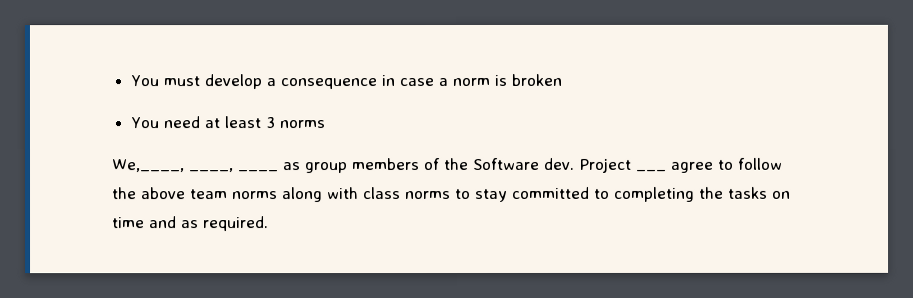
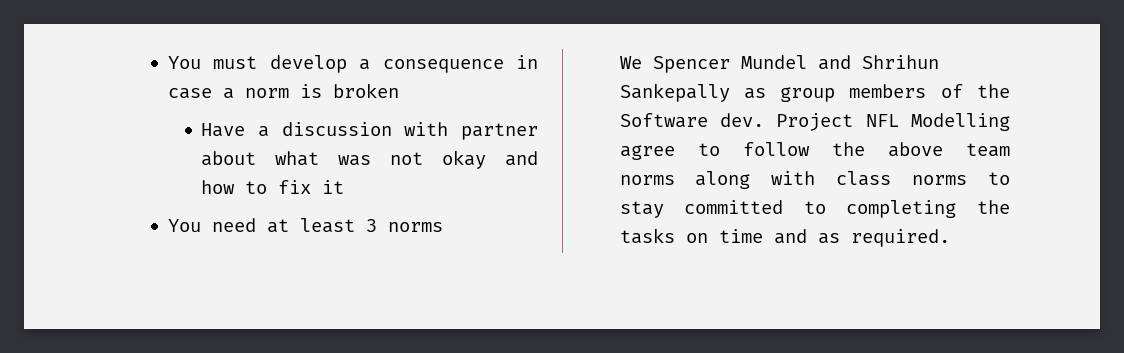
+ Have a discussion with partner about what was not okay and how to fix it
- We,____, ____, ____ as group members of the Software dev.
+ We Spencer Mundel and Shrihun Sankepally as group members of the Software dev.
- Project ___ agree to follow the above team norms along with class norms to stay committed to completing the tasks on time and as required.
+ Project NFL Modelling agree to follow the above team norms along with class norms to stay committed to completing the tasks on time and as required.

